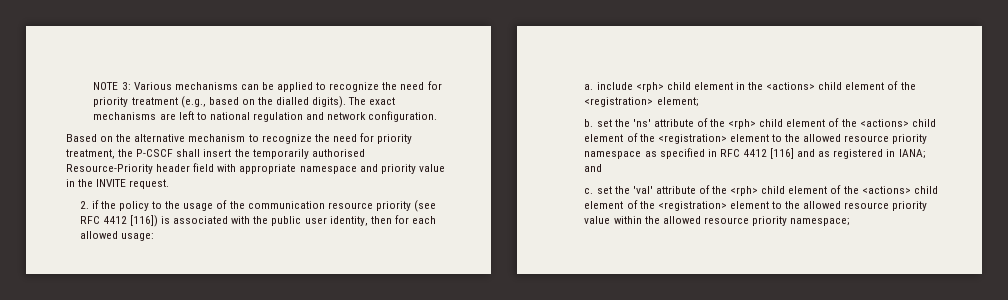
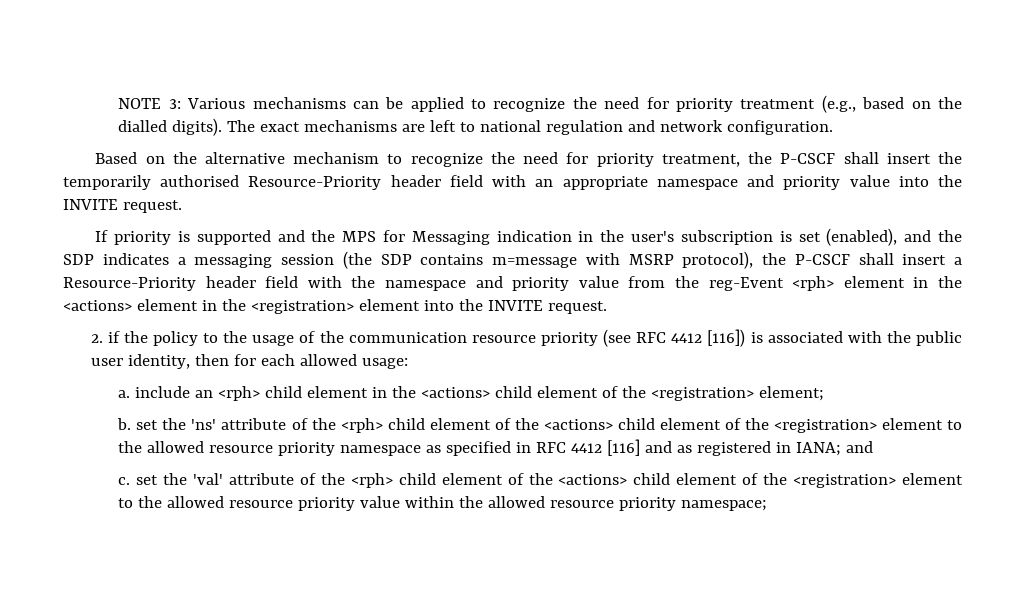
- Based on the alternative mechanism to recognize the need for priority treatment, the P-CSCF shall insert the temporarily authorised Resource-Priority header field with appropriate namespace and priority value in the INVITE request.
+ Based on the alternative mechanism to recognize the need for priority treatment, the P-CSCF shall insert the temporarily authorised Resource-Priority header field with an appropriate namespace and priority value into the INVITE request.
+ If priority is supported and the MPS for Messaging indication in the user's subscription is set (enabled), and the SDP indicates a messaging session (the SDP contains m=message with MSRP protocol), the P-CSCF shall insert a Resource-Priority header field with the namespace and priority value from the reg-Event <rph> element in the <actions> element in the <registration> element into the INVITE request.
- a. include <rph> child element in the <actions> child element of the <registration> element;
+ a. include an <rph> child element in the <actions> child element of the <registration> element;

